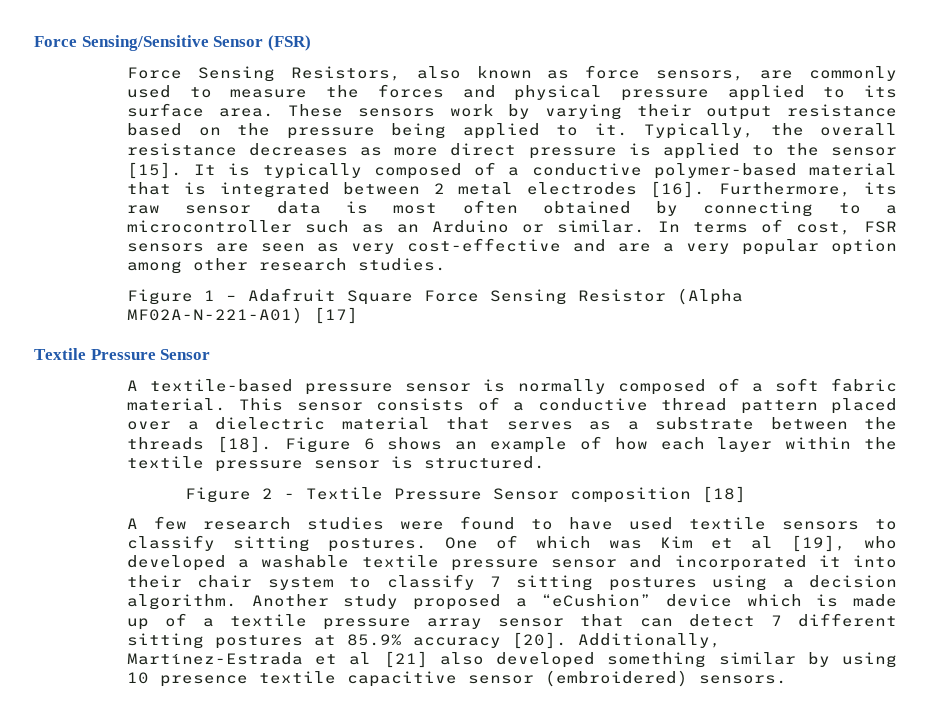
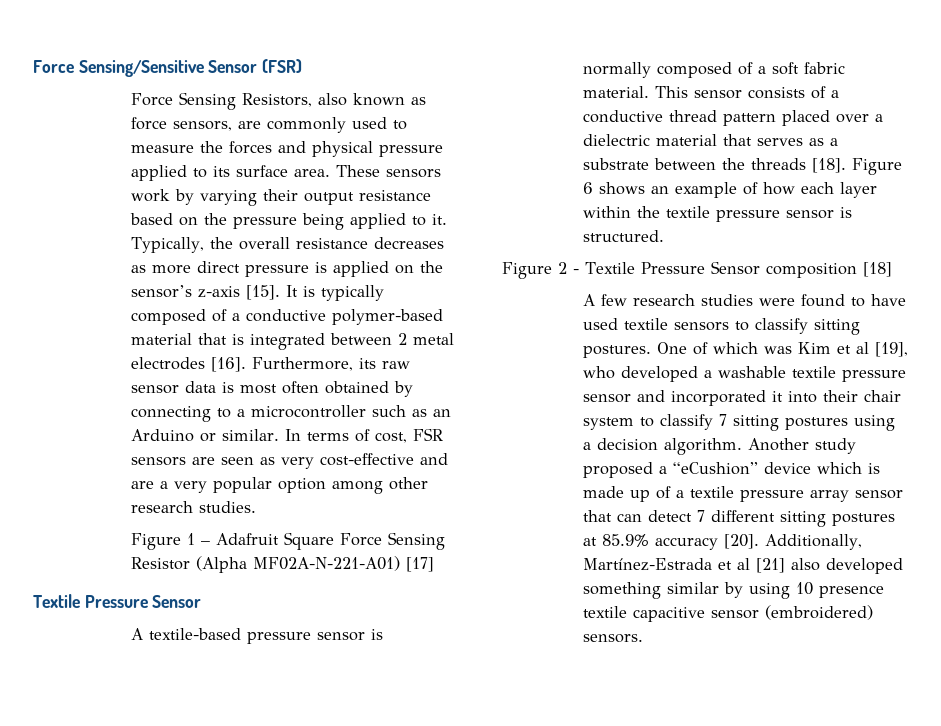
- Typically, the overall resistance decreases as more direct pressure is applied to the sensor [15].
+ Typically, the overall resistance decreases as more direct pressure is applied on the sensor’s z-axis [15].

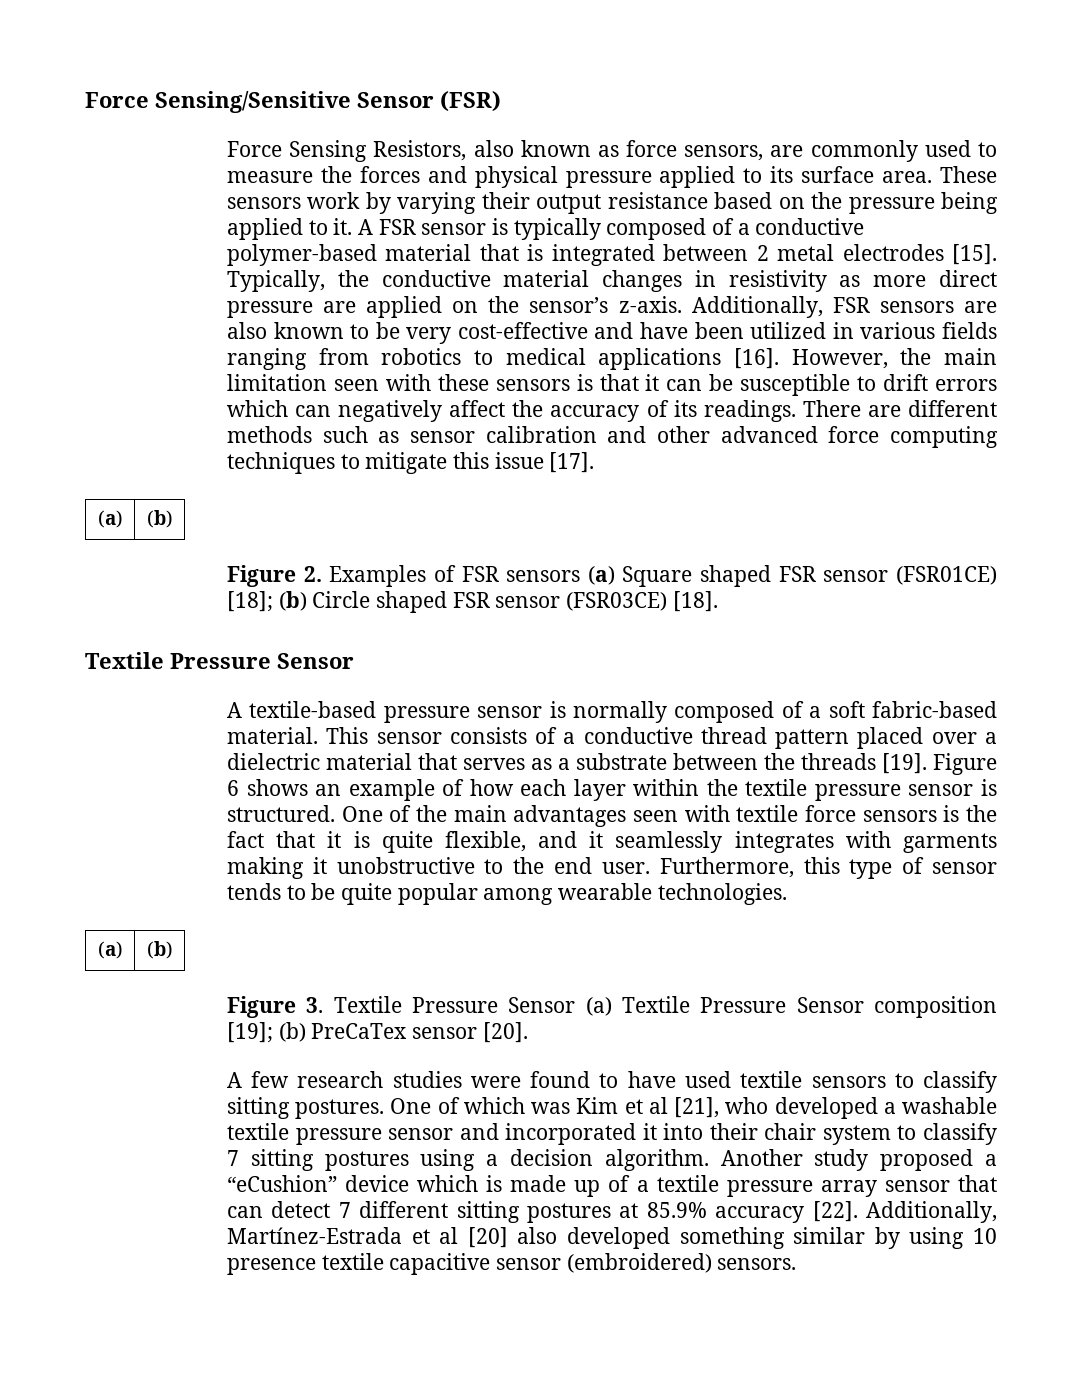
- Typically, the overall resistance decreases as more direct pressure is applied on the sensor’s z-axis [15]. It is typically composed of a conductive polymer-based material that is integrated between 2 metal electrodes [16]. Furthermore, its raw sensor data is most often obtained by connecting to a microcontroller such as an Arduino or similar. In terms of cost, FSR sensors are seen as very cost-effective and are a very popular option among other research studies.
- Figure 1 – Adafruit Square Force Sensing Resistor (Alpha MF02A-N-221-A01) [17]
+ A FSR sensor is typically composed of a conductive polymer-based material that is integrated between 2 metal electrodes [15]. Typically, the conductive material changes in resistivity as more direct pressure are applied on the sensor’s z-axis. Additionally, FSR sensors are also known to be very cost-effective and have been utilized in various fields ranging from robotics to medical applications [16]. However, the main limitation seen with these sensors is that it can be susceptible to drift errors which can negatively affect the accuracy of its readings. There are different methods such as sensor calibration and other advanced force computing techniques to mitigate this issue [17].
+ (a) | (b)
+ Figure 2. Examples of FSR sensors (a) Square shaped FSR sensor (FSR01CE) [18]; (b) Circle shaped FSR sensor (FSR03CE) [18].
- A textile-based pressure sensor is normally composed of a soft fabric material.
+ A textile-based pressure sensor is normally composed of a soft fabric-based material.
- This sensor consists of a conductive thread pattern placed over a dielectric material that serves as a substrate between the threads [18].
+ This sensor consists of a conductive thread pattern placed over a dielectric material that serves as a substrate between the threads [19].
- Figure 6 shows an example of how each layer within the textile pressure sensor is structured.
- Figure 2 - Textile Pressure Sensor composition [18]
+ Figure 6 shows an example of how each layer within the textile pressure sensor is structured. One of the main advantages seen with textile force sensors is the fact that it is quite flexible, and it seamlessly integrates with garments making it unobstructive to the end user. Furthermore, this type of sensor tends to be quite popular among wearable technologies.
+ (a) | (b)
+ Figure 3. Textile Pressure Sensor (a) Textile Pressure Sensor composition [19]; (b) PreCaTex sensor [20].
- One of which was Kim et al [19], who developed a washable textile pressure sensor and incorporated it into their chair system to classify 7 sitting postures using a decision algorithm.
+ One of which was Kim et al [21], who developed a washable textile pressure sensor and incorporated it into their chair system to classify 7 sitting postures using a decision algorithm.
- Another study proposed a “eCushion” device which is made up of a textile pressure array sensor that can detect 7 different sitting postures at 85.9% accuracy [20].
+ Another study proposed a “eCushion” device which is made up of a textile pressure array sensor that can detect 7 different sitting postures at 85.9% accuracy [22].
- Additionally, Martínez-Estrada et al [21] also developed something similar by using 10 presence textile capacitive sensor (embroidered) sensors.
+ Additionally, Martínez-Estrada et al [20] also developed something similar by using 10 presence textile capacitive sensor (embroidered) sensors.

